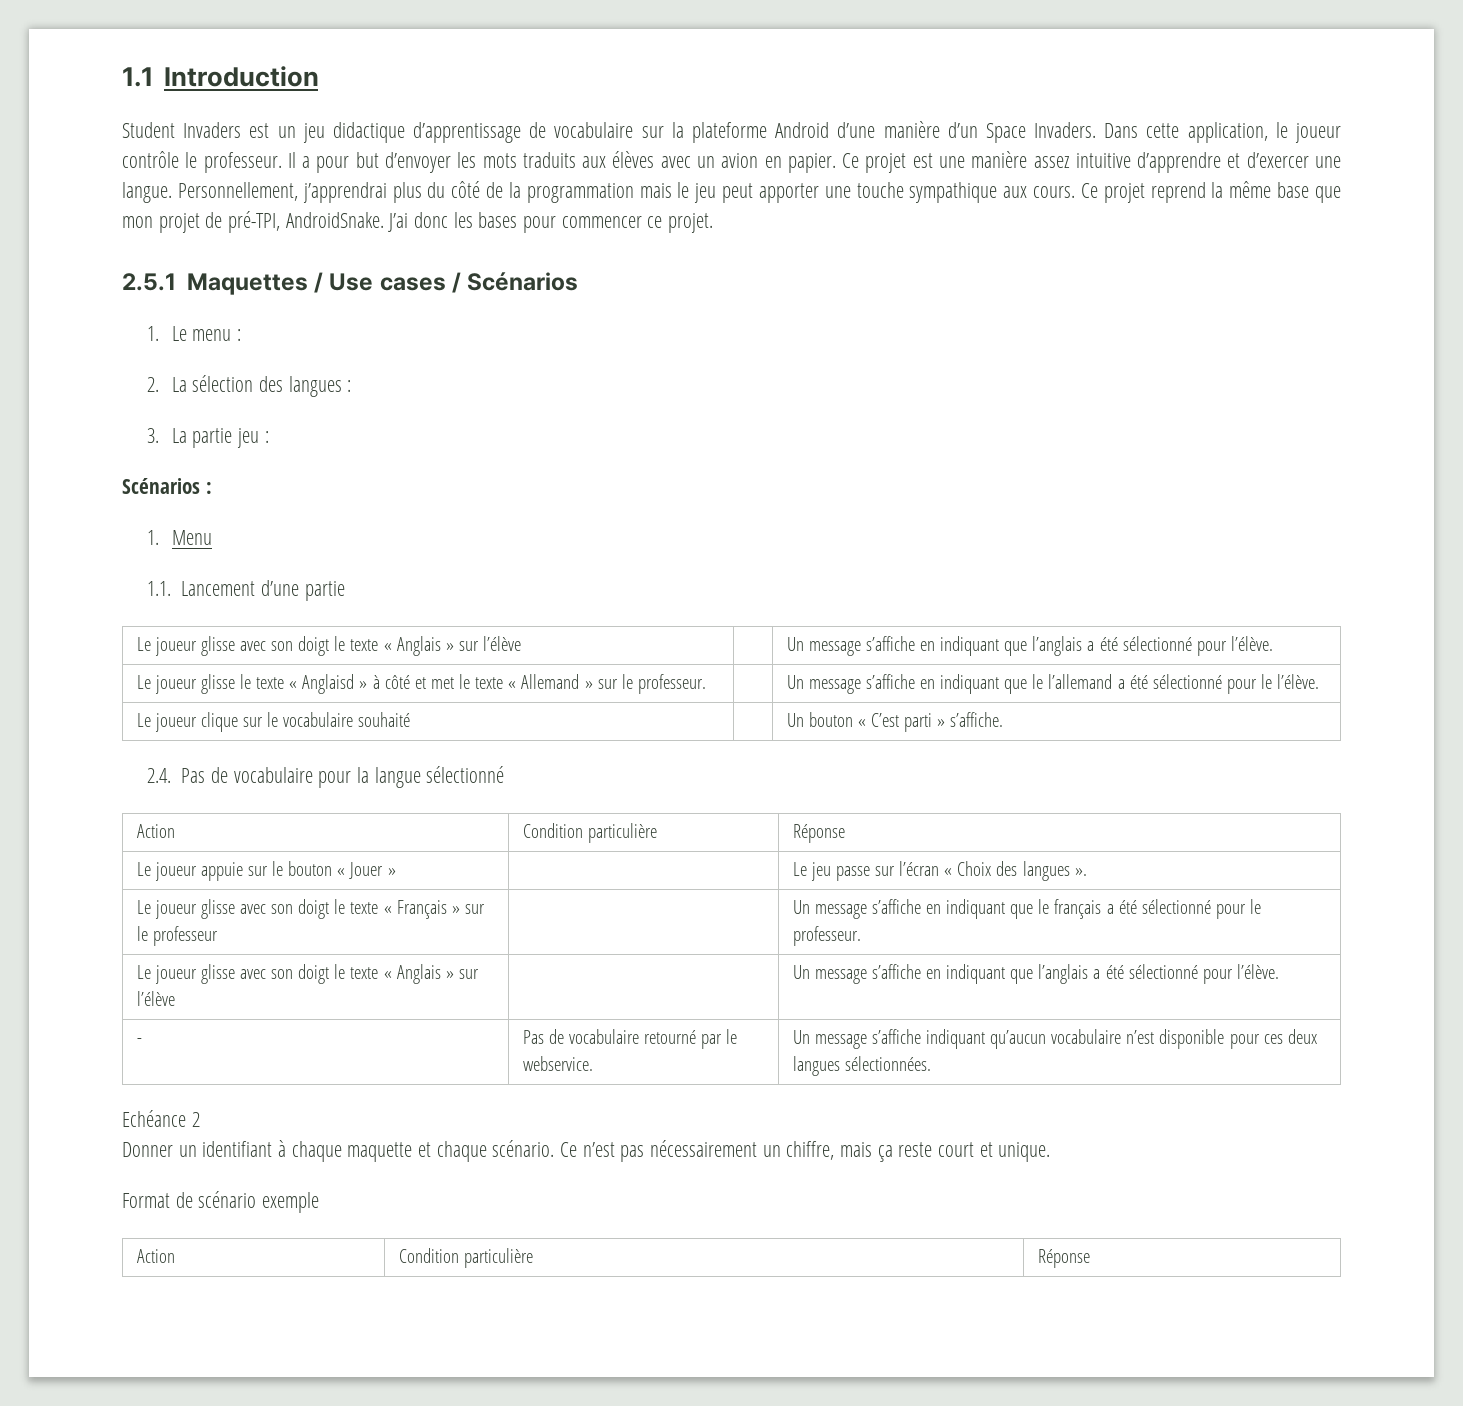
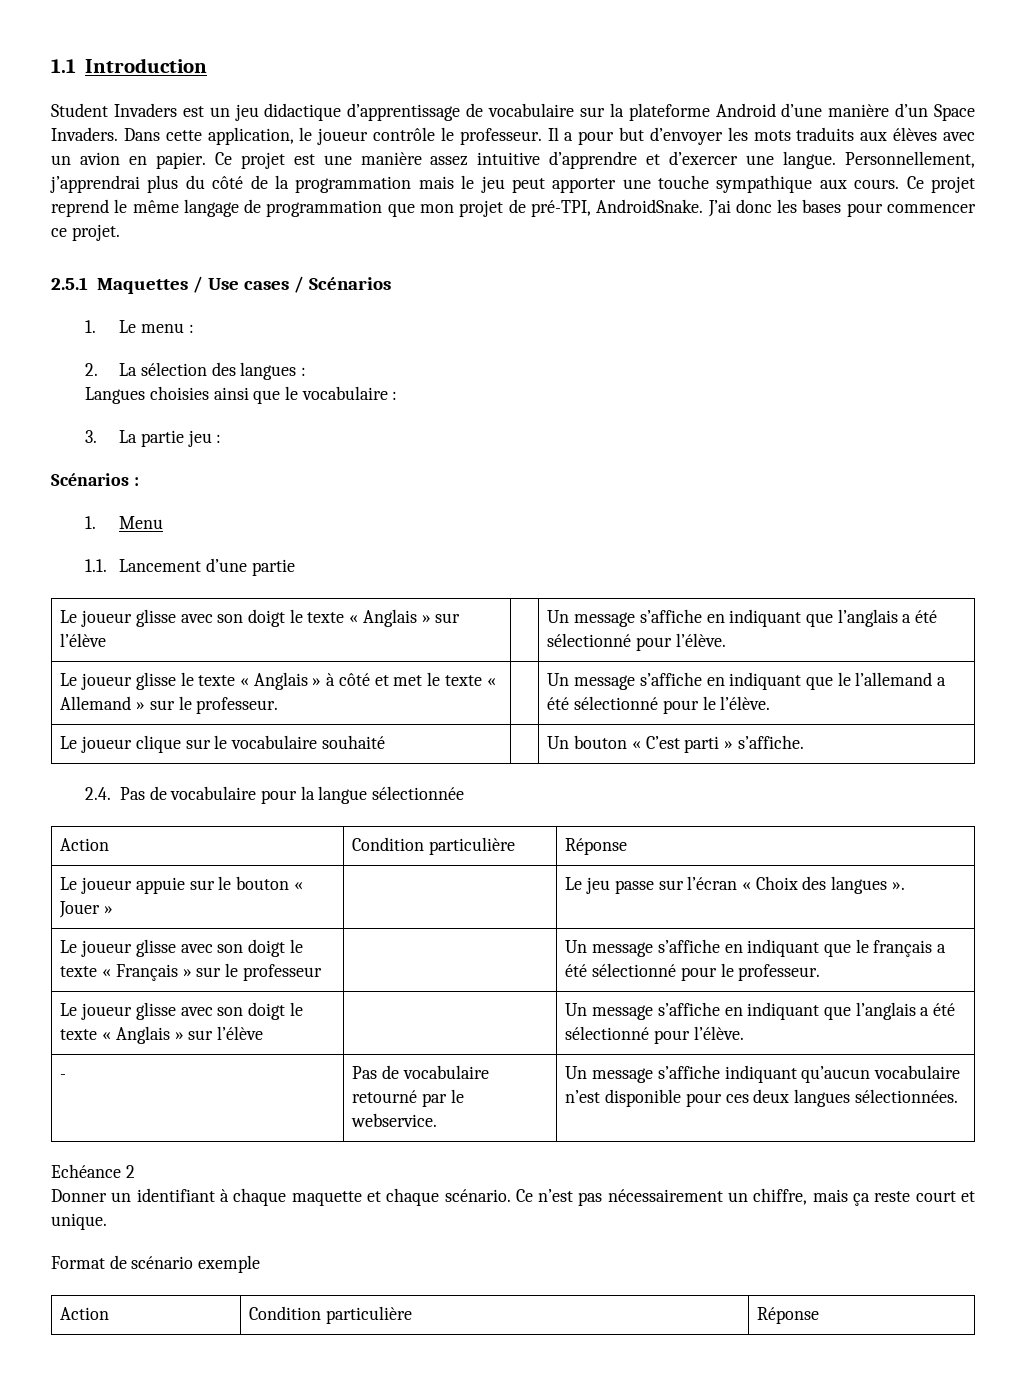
- Ce projet reprend la même base que mon projet de pré-TPI, AndroidSnake.
+ Ce projet reprend le même langage de programmation que mon projet de pré-TPI, AndroidSnake.
+ Langues choisies ainsi que le vocabulaire :
- Le joueur glisse le texte « Anglaisd » à côté et met le texte « Allemand » sur le professeur. | | Un message s’affiche en indiquant que le l’allemand a été sélectionné pour le l’élève.
+ Le joueur glisse le texte « Anglais » à côté et met le texte « Allemand » sur le professeur. | | Un message s’affiche en indiquant que le l’allemand a été sélectionné pour le l’élève.
- 2.4. Pas de vocabulaire pour la langue sélectionné
+ 2.4. Pas de vocabulaire pour la langue sélectionnée

